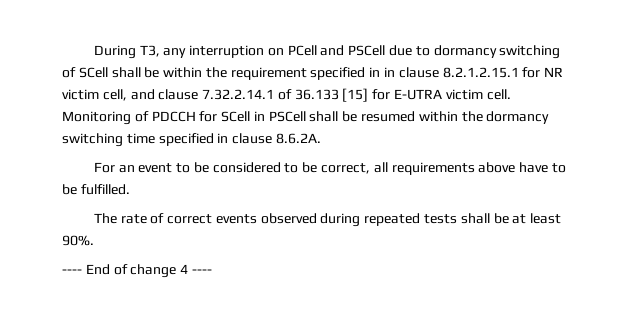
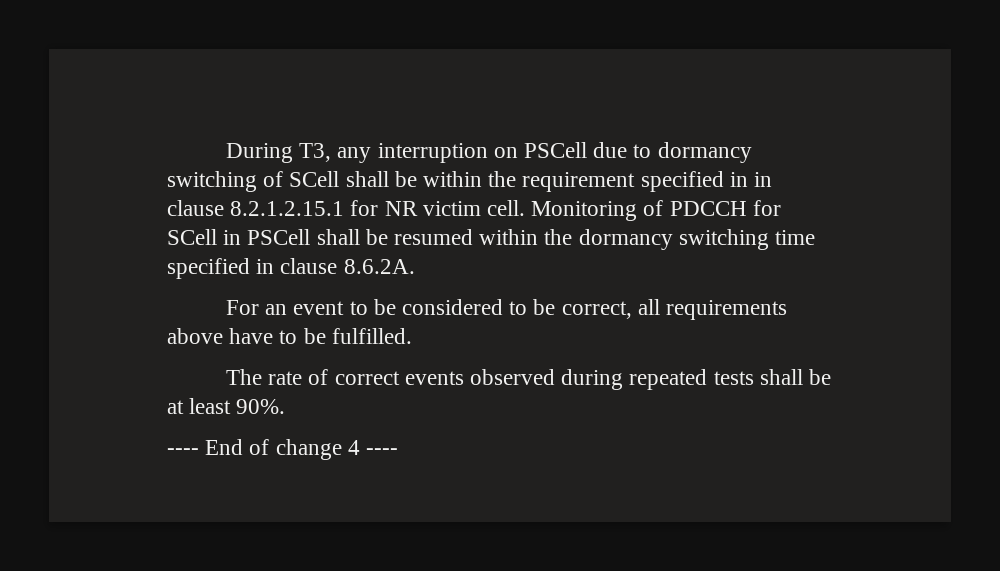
- During T3, any interruption on PCell and PSCell due to dormancy switching of SCell shall be within the requirement specified in in clause 8.2.1.2.15.1 for NR victim cell, and clause 7.32.2.14.1 of 36.133 [15] for E-UTRA victim cell.
+ During T3, any interruption on PSCell due to dormancy switching of SCell shall be within the requirement specified in in clause 8.2.1.2.15.1 for NR victim cell.

